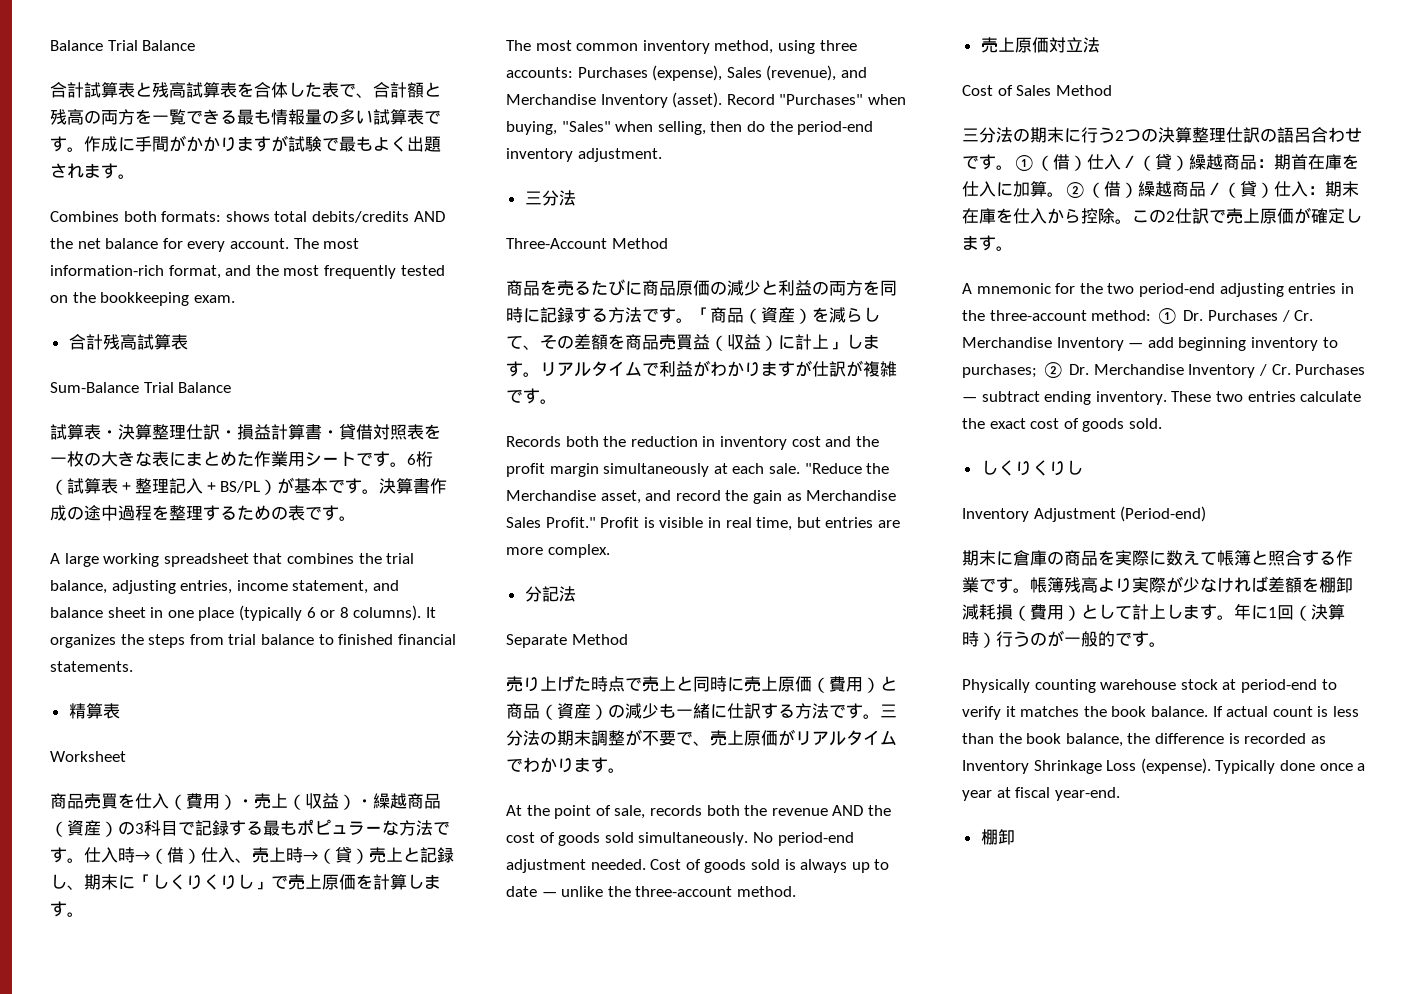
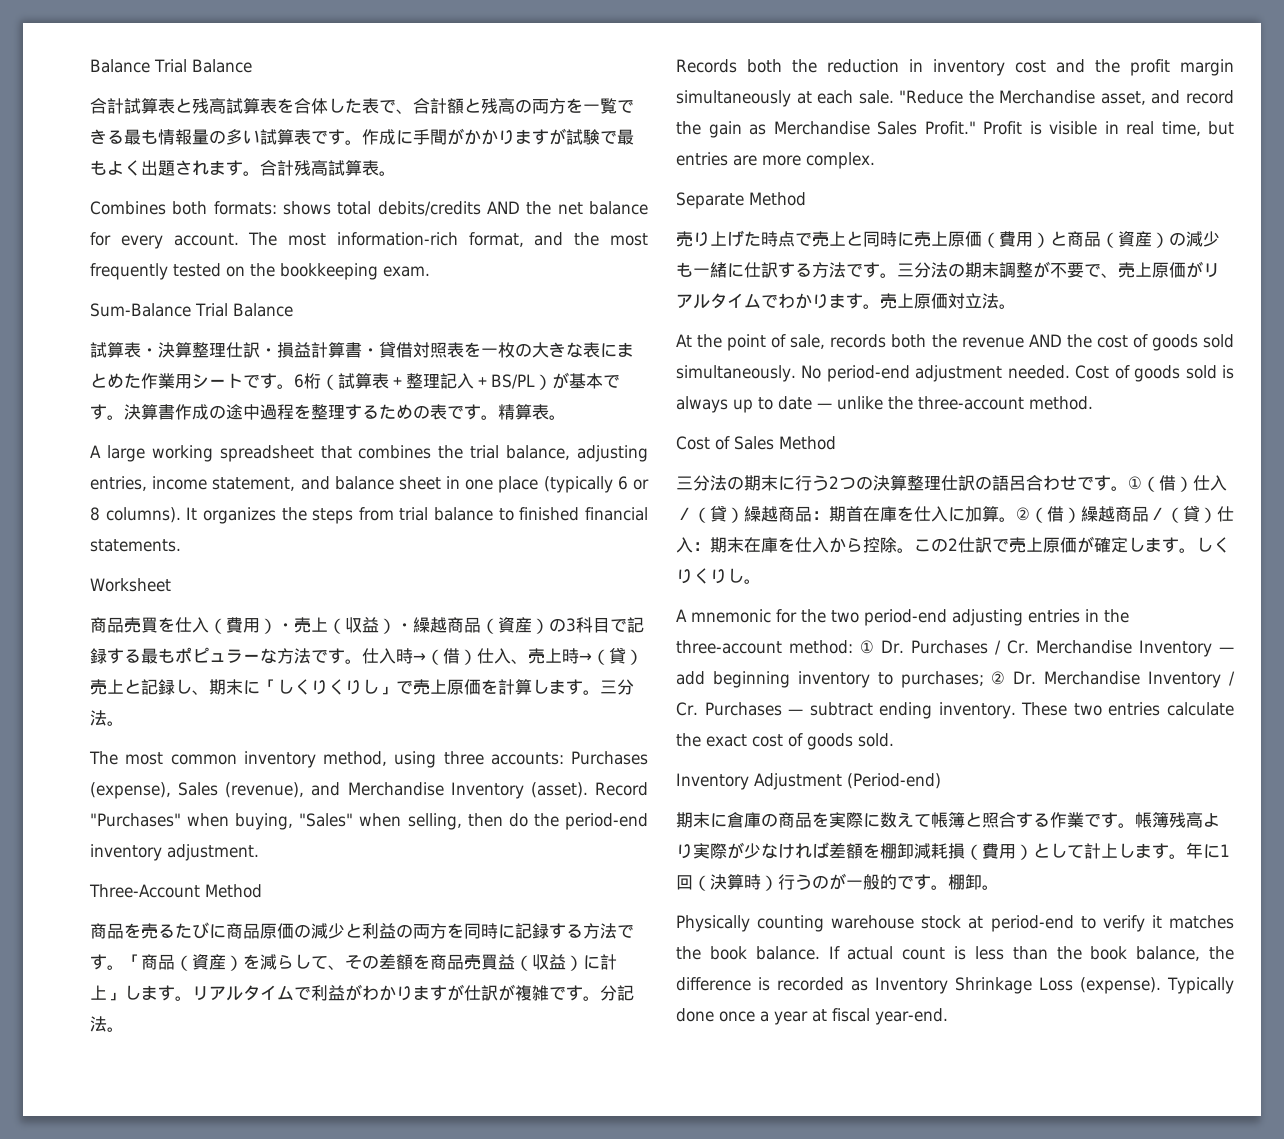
+ 合計残高試算表。
- 合計残高試算表
+ 精算表。
- 精算表
+ 三分法。
  Record "Purchases" when buying, "Sales" when selling, then do the period-end inventory adjustment.
- 三分法
+ 分記法。
- 分記法
+ 売上原価対立法。
- 売上原価対立法
+ しくりくりし。
  These two entries calculate the exact cost of goods sold.
- しくりくりし
+ 棚卸。
  Typically done once a year at fiscal year-end.
- 棚卸

